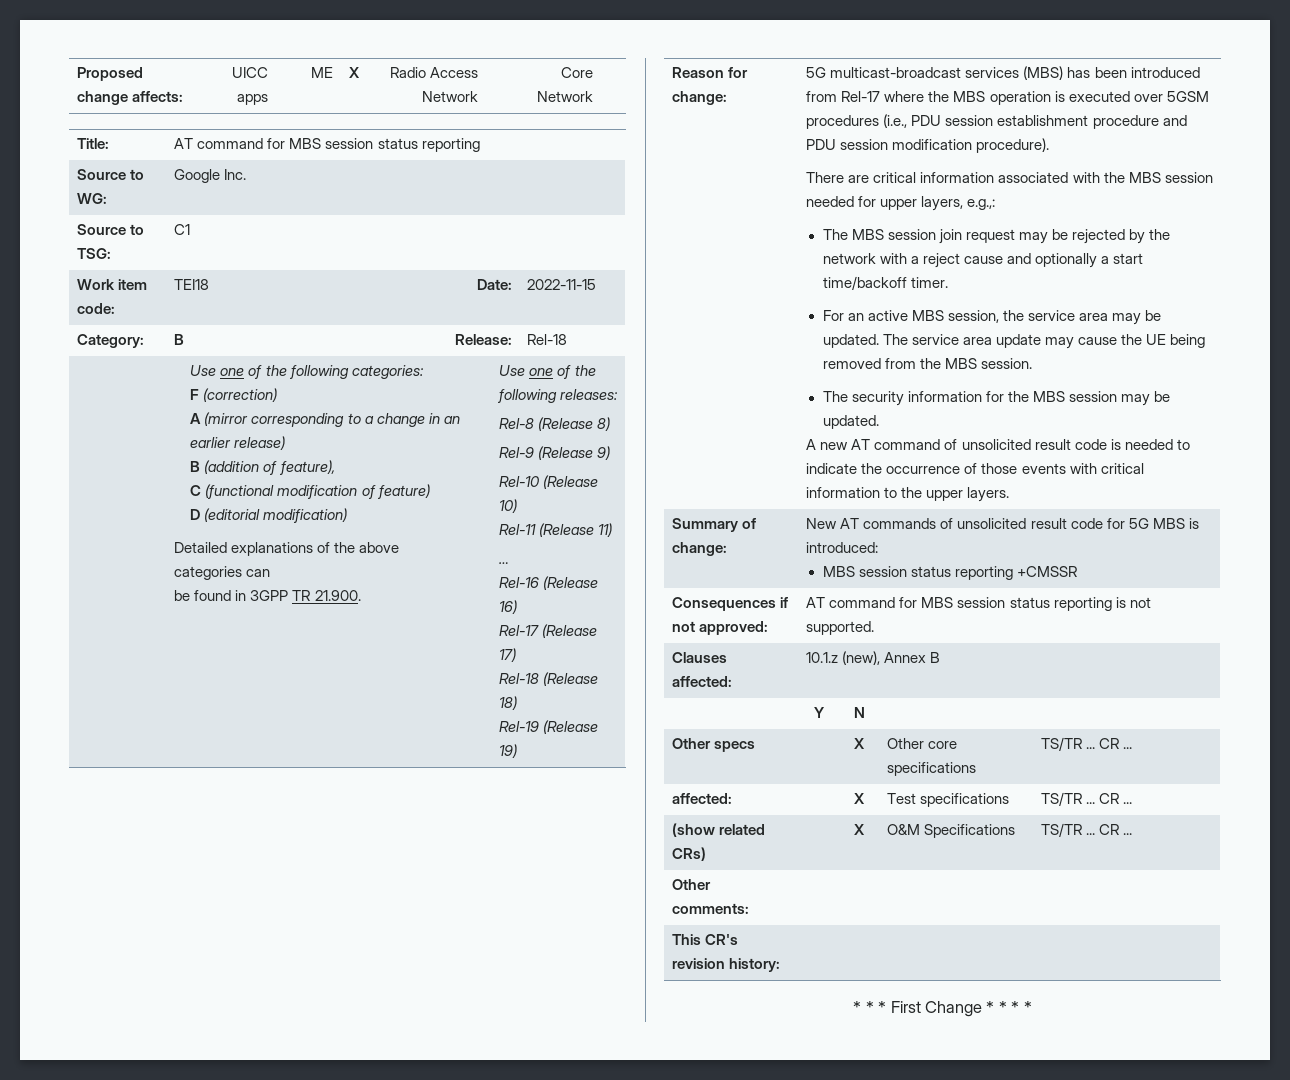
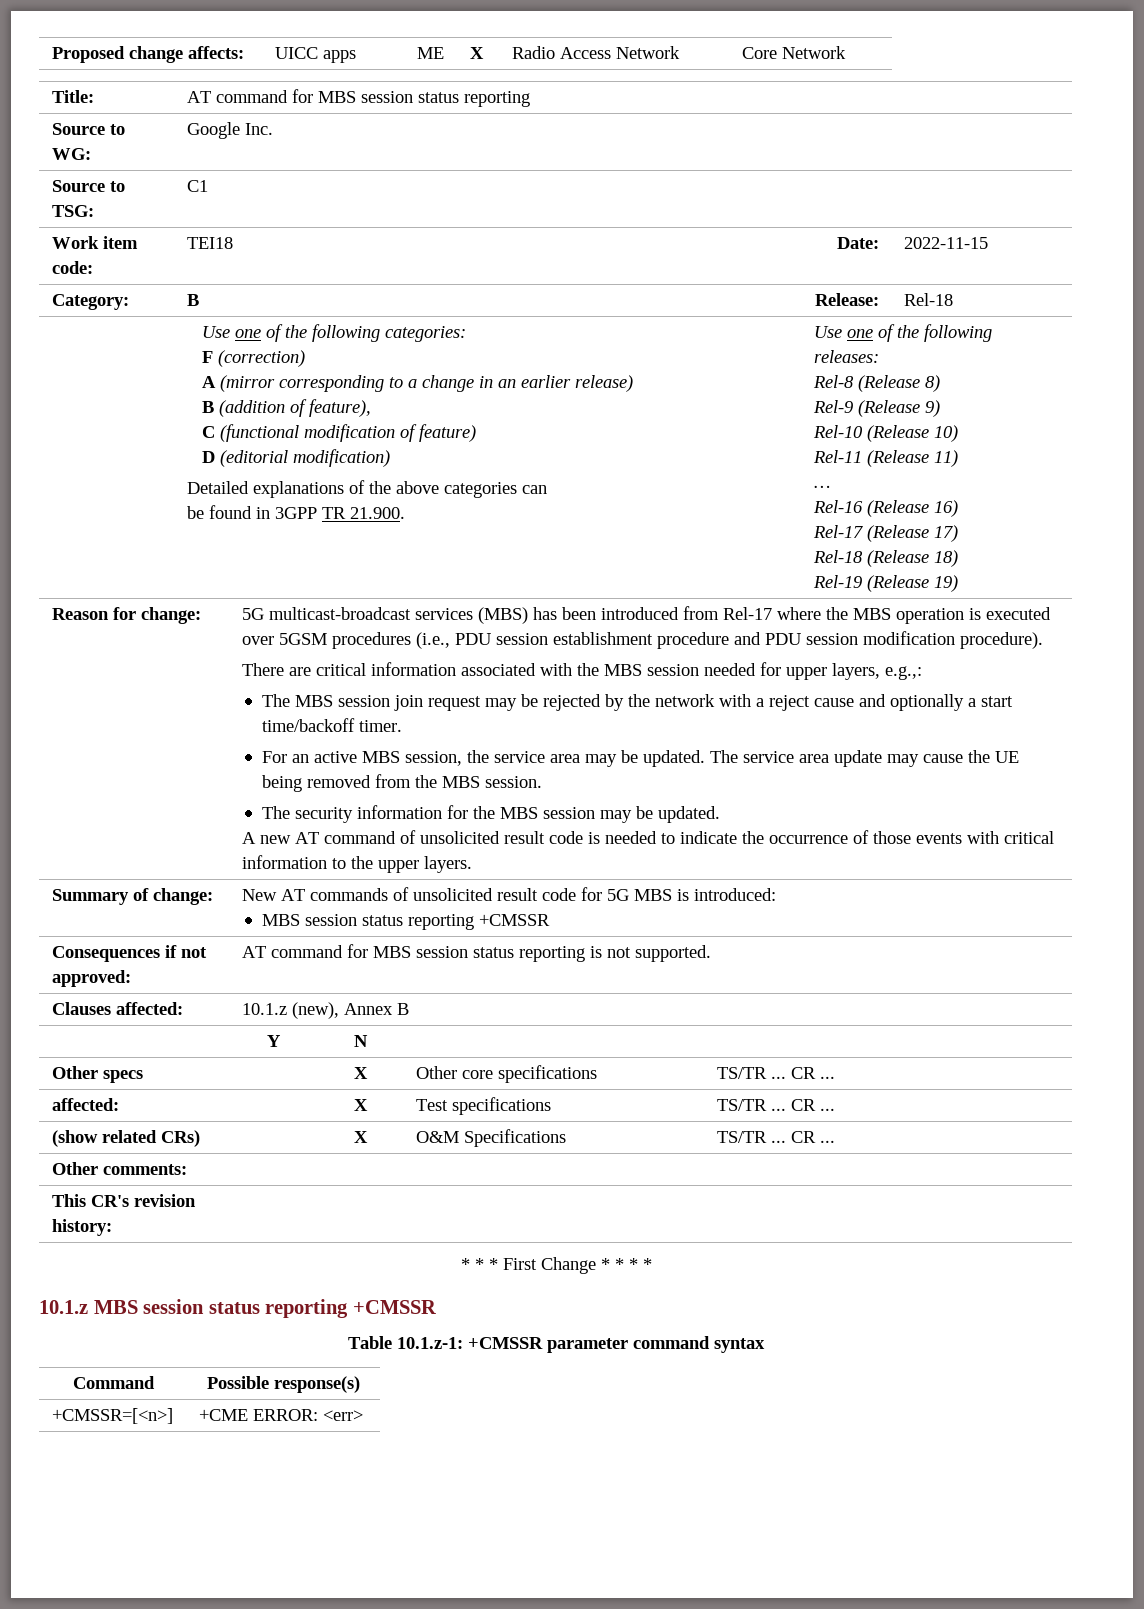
+ 10.1.z MBS session status reporting +CMSSR
+ Table 10.1.z-1: +CMSSR parameter command syntax
+ Command | Possible response(s)
+ +CMSSR=[<n>] | +CME ERROR: <err>

